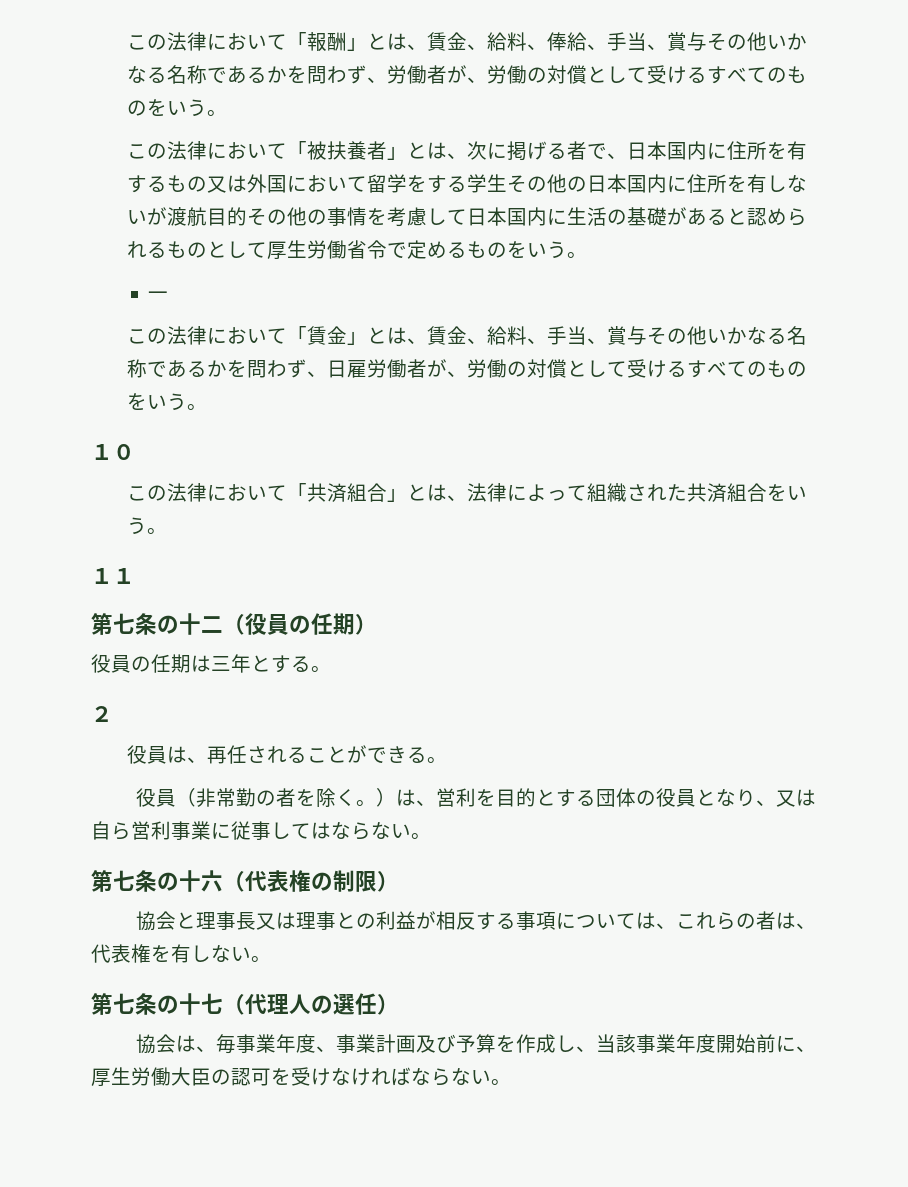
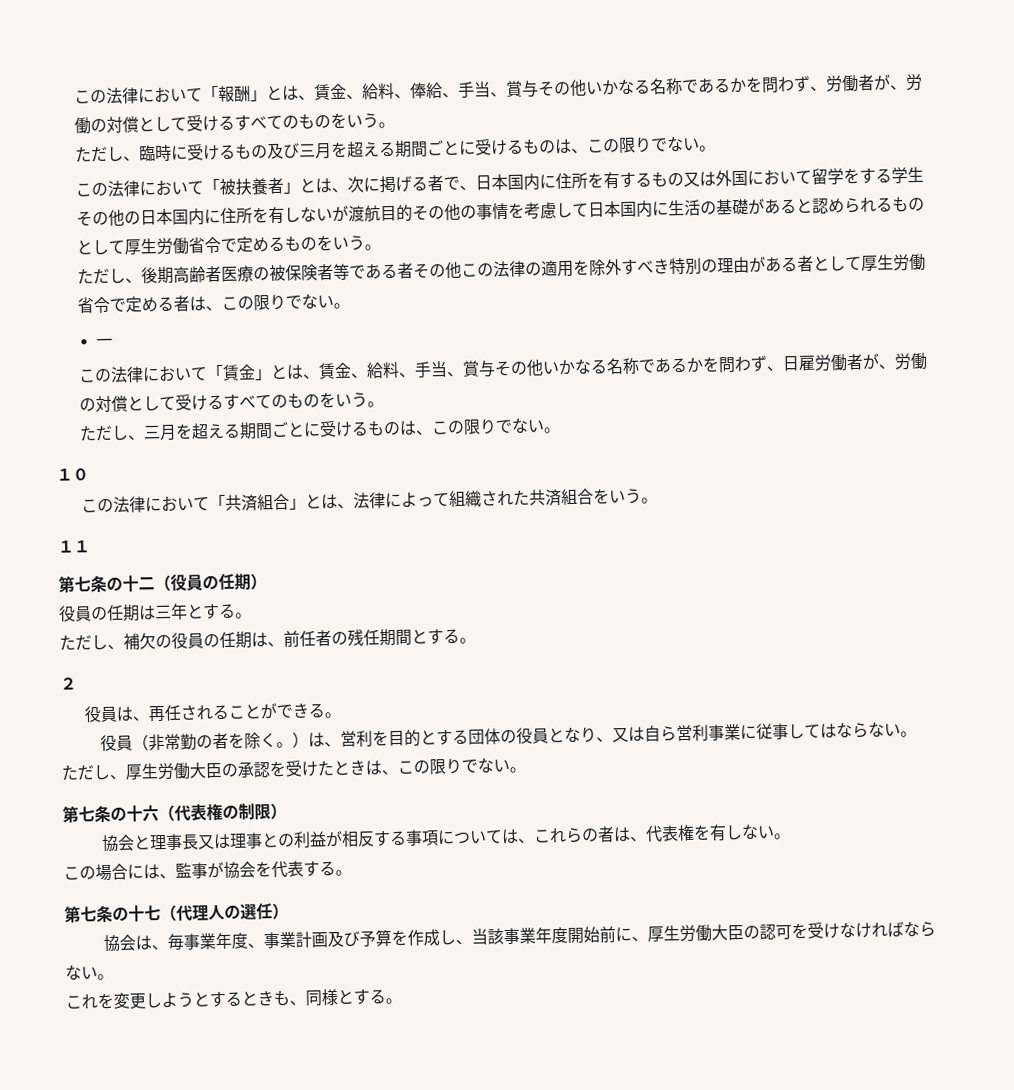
+ ただし、臨時に受けるもの及び三月を超える期間ごとに受けるものは、この限りでない。
+ ただし、後期高齢者医療の被保険者等である者その他この法律の適用を除外すべき特別の理由がある者として厚生労働省令で定める者は、この限りでない。
+ ただし、三月を超える期間ごとに受けるものは、この限りでない。
+ ただし、補欠の役員の任期は、前任者の残任期間とする。
+ ただし、厚生労働大臣の承認を受けたときは、この限りでない。
+ この場合には、監事が協会を代表する。
+ これを変更しようとするときも、同様とする。

